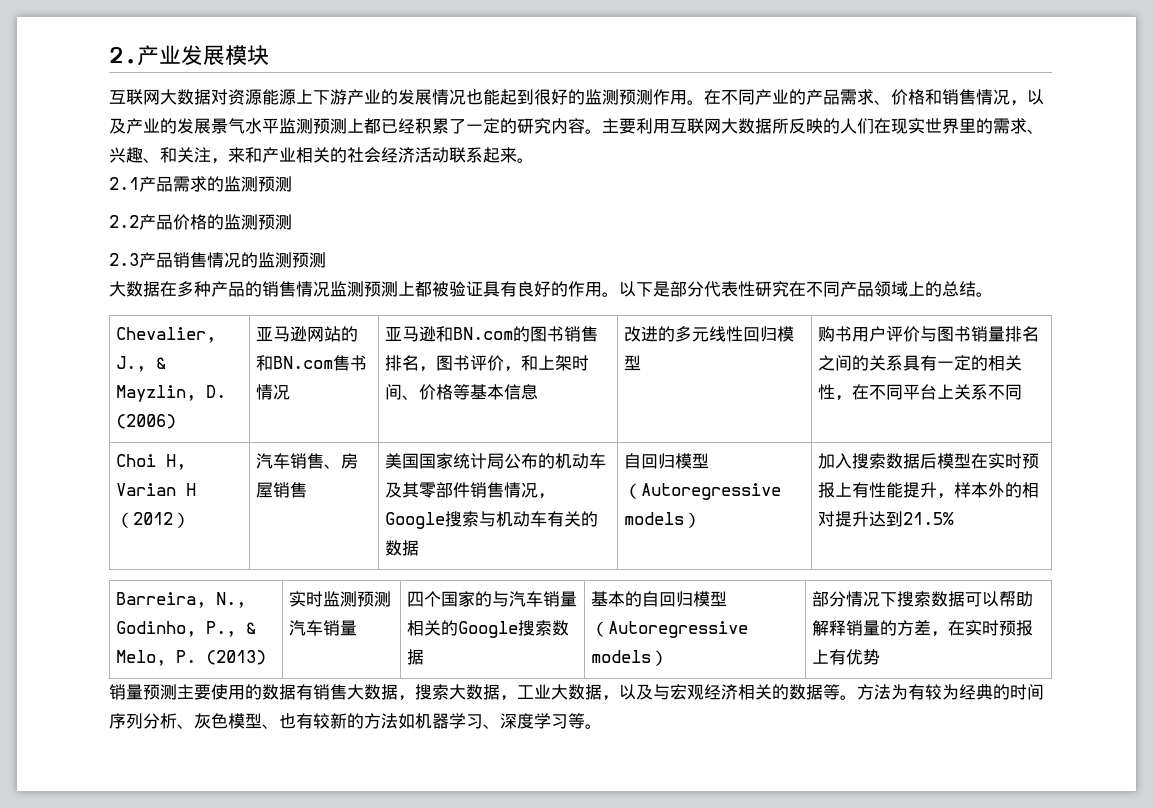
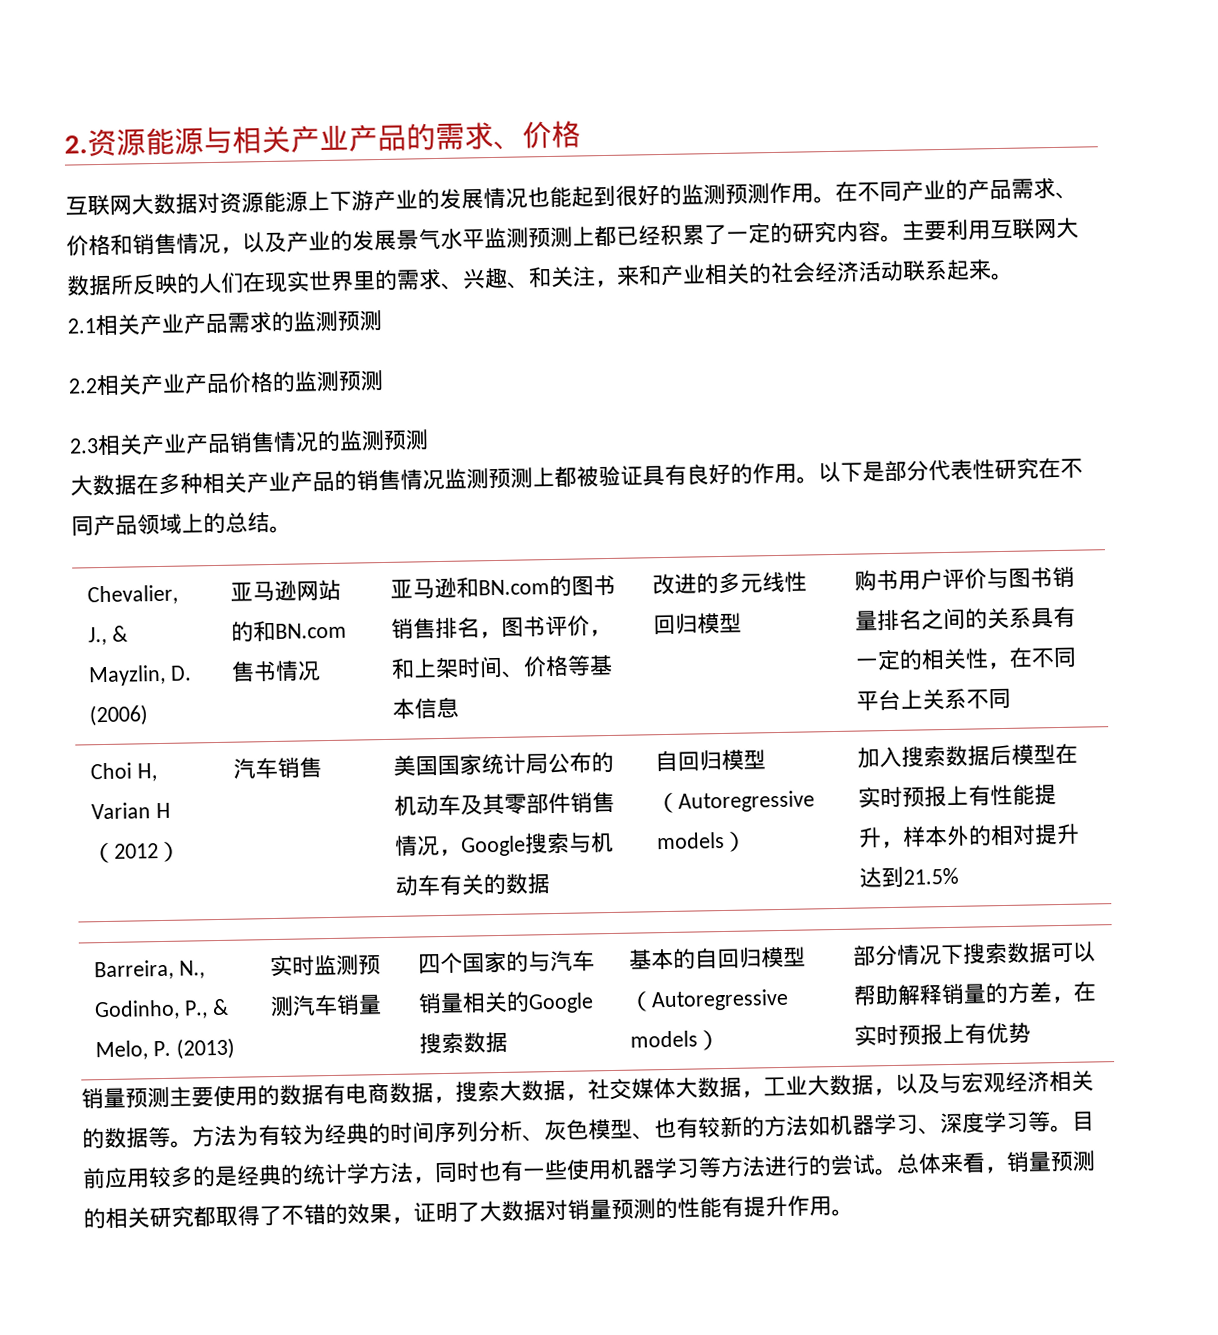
- 2.产业发展模块
+ 2.资源能源与相关产业产品的需求、价格
- 2.1产品需求的监测预测
+ 2.1相关产业产品需求的监测预测
- 2.2产品价格的监测预测
+ 2.2相关产业产品价格的监测预测
- 2.3产品销售情况的监测预测
+ 2.3相关产业产品销售情况的监测预测
- 大数据在多种产品的销售情况监测预测上都被验证具有良好的作用。
+ 大数据在多种相关产业产品的销售情况监测预测上都被验证具有良好的作用。
- 汽车销售、房屋销售
+ 汽车销售
- 销量预测主要使用的数据有销售大数据，搜索大数据，工业大数据，以及与宏观经济相关的数据等。
+ 销量预测主要使用的数据有电商数据，搜索大数据，社交媒体大数据，工业大数据，以及与宏观经济相关的数据等。
+ 目前应用较多的是经典的统计学方法，同时也有一些使用机器学习等方法进行的尝试。总体来看，销量预测的相关研究都取得了不错的效果，证明了大数据对销量预测的性能有提升作用。

